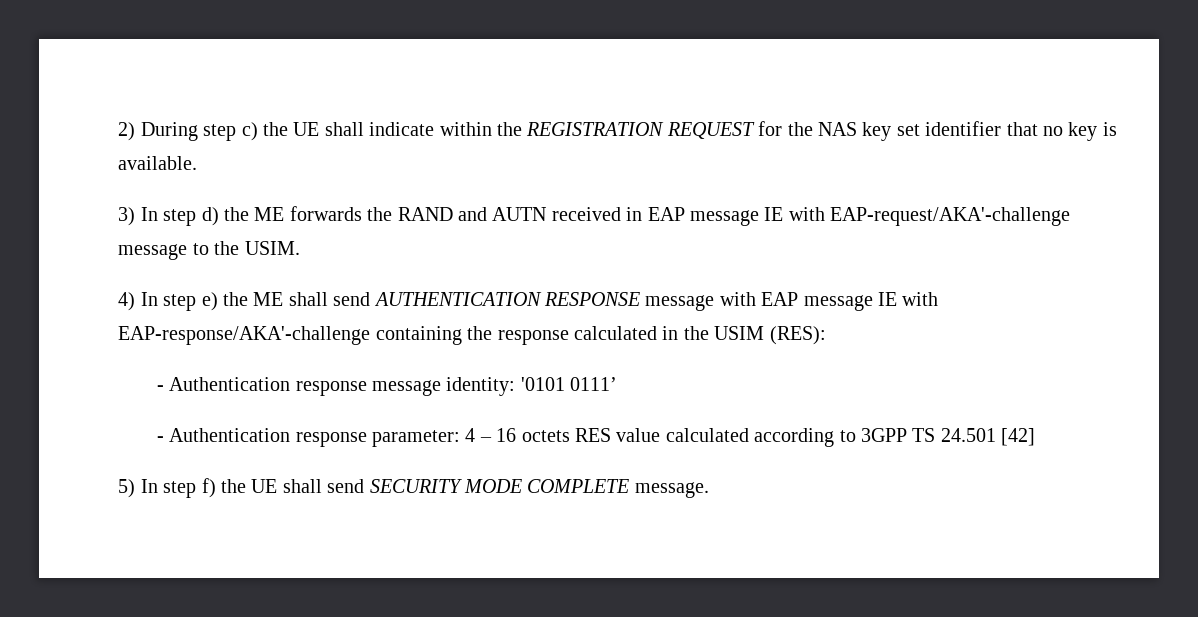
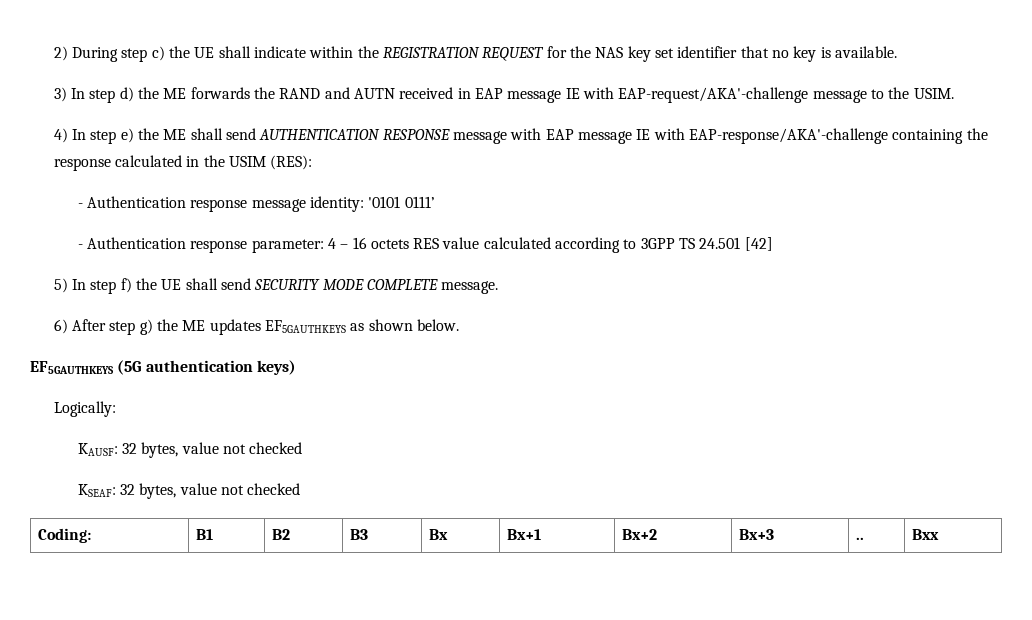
+ 6) After step g) the ME updates EF5GAUTHKEYS as shown below.
+ EF5GAUTHKEYS (5G authentication keys)
+ Logically:
+ KAUSF: 32 bytes, value not checked
+ KSEAF: 32 bytes, value not checked
+ Coding: | B1 | B2 | B3 | Bx | Bx+1 | Bx+2 | Bx+3 | .. | Bxx

